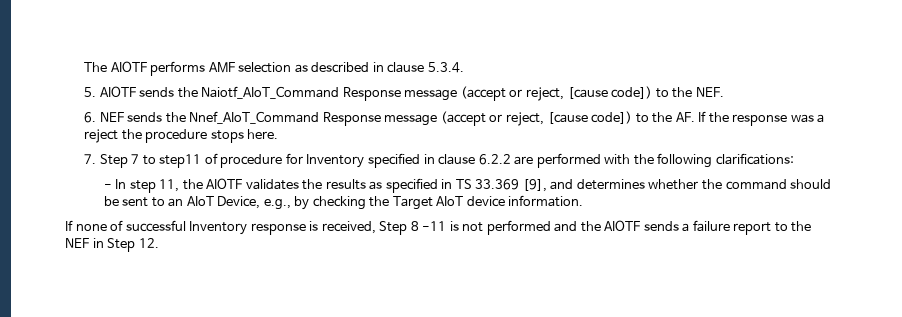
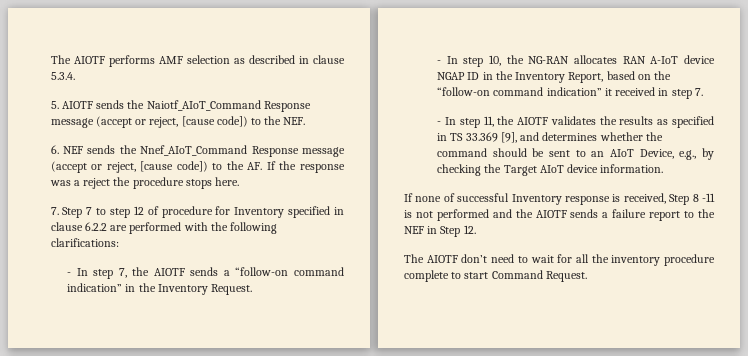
- 7. Step 7 to step11 of procedure for Inventory specified in clause 6.2.2 are performed with the following clarifications:
+ 7. Step 7 to step 12 of procedure for Inventory specified in clause 6.2.2 are performed with the following clarifications:
+ - In step 7, the AIOTF sends a “follow-on command indication” in the Inventory Request.
+ - In step 10, the NG-RAN allocates RAN A-IoT device NGAP ID in the Inventory Report, based on the “follow-on command indication” it received in step 7.
+ The AIOTF don’t need to wait for all the inventory procedure complete to start Command Request.

